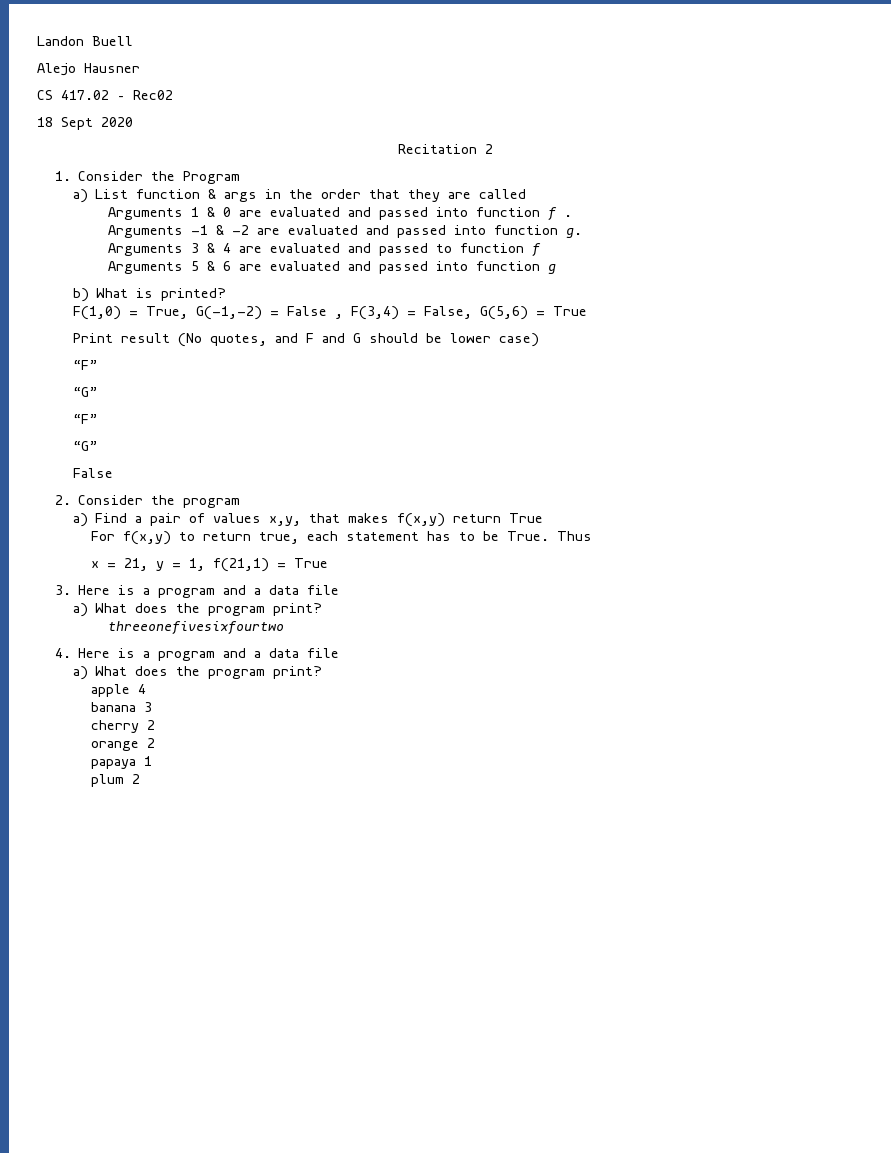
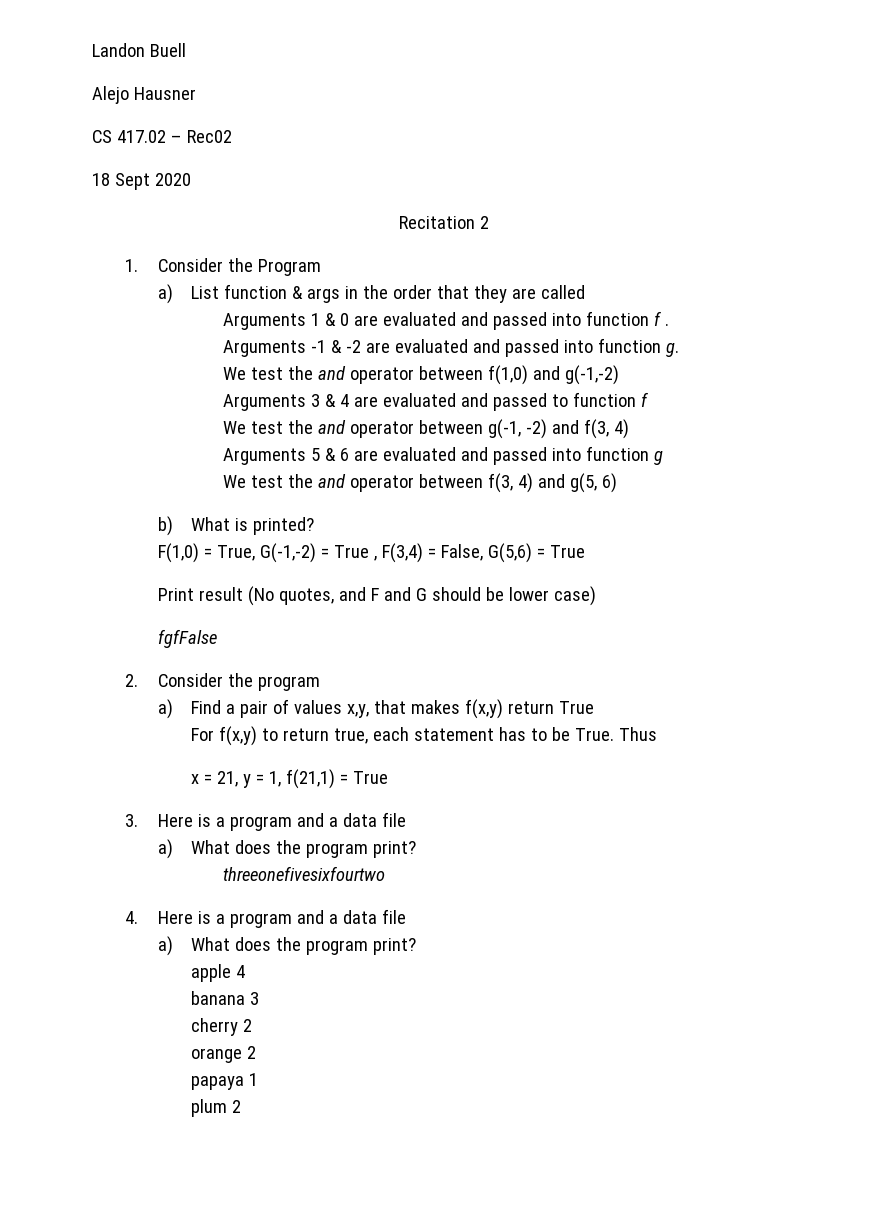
+ We test the and operator between f(1,0) and g(-1,-2)
+ We test the and operator between g(-1, -2) and f(3, 4)
+ We test the and operator between f(3, 4) and g(5, 6)
- F(1,0) = True, G(-1,-2) = False , F(3,4) = False, G(5,6) = True
+ F(1,0) = True, G(-1,-2) = True , F(3,4) = False, G(5,6) = True
  Print result (No quotes, and F and G should be lower case)
- “F”
- “G”
- “F”
- “G”
- False
+ fgfFalse

